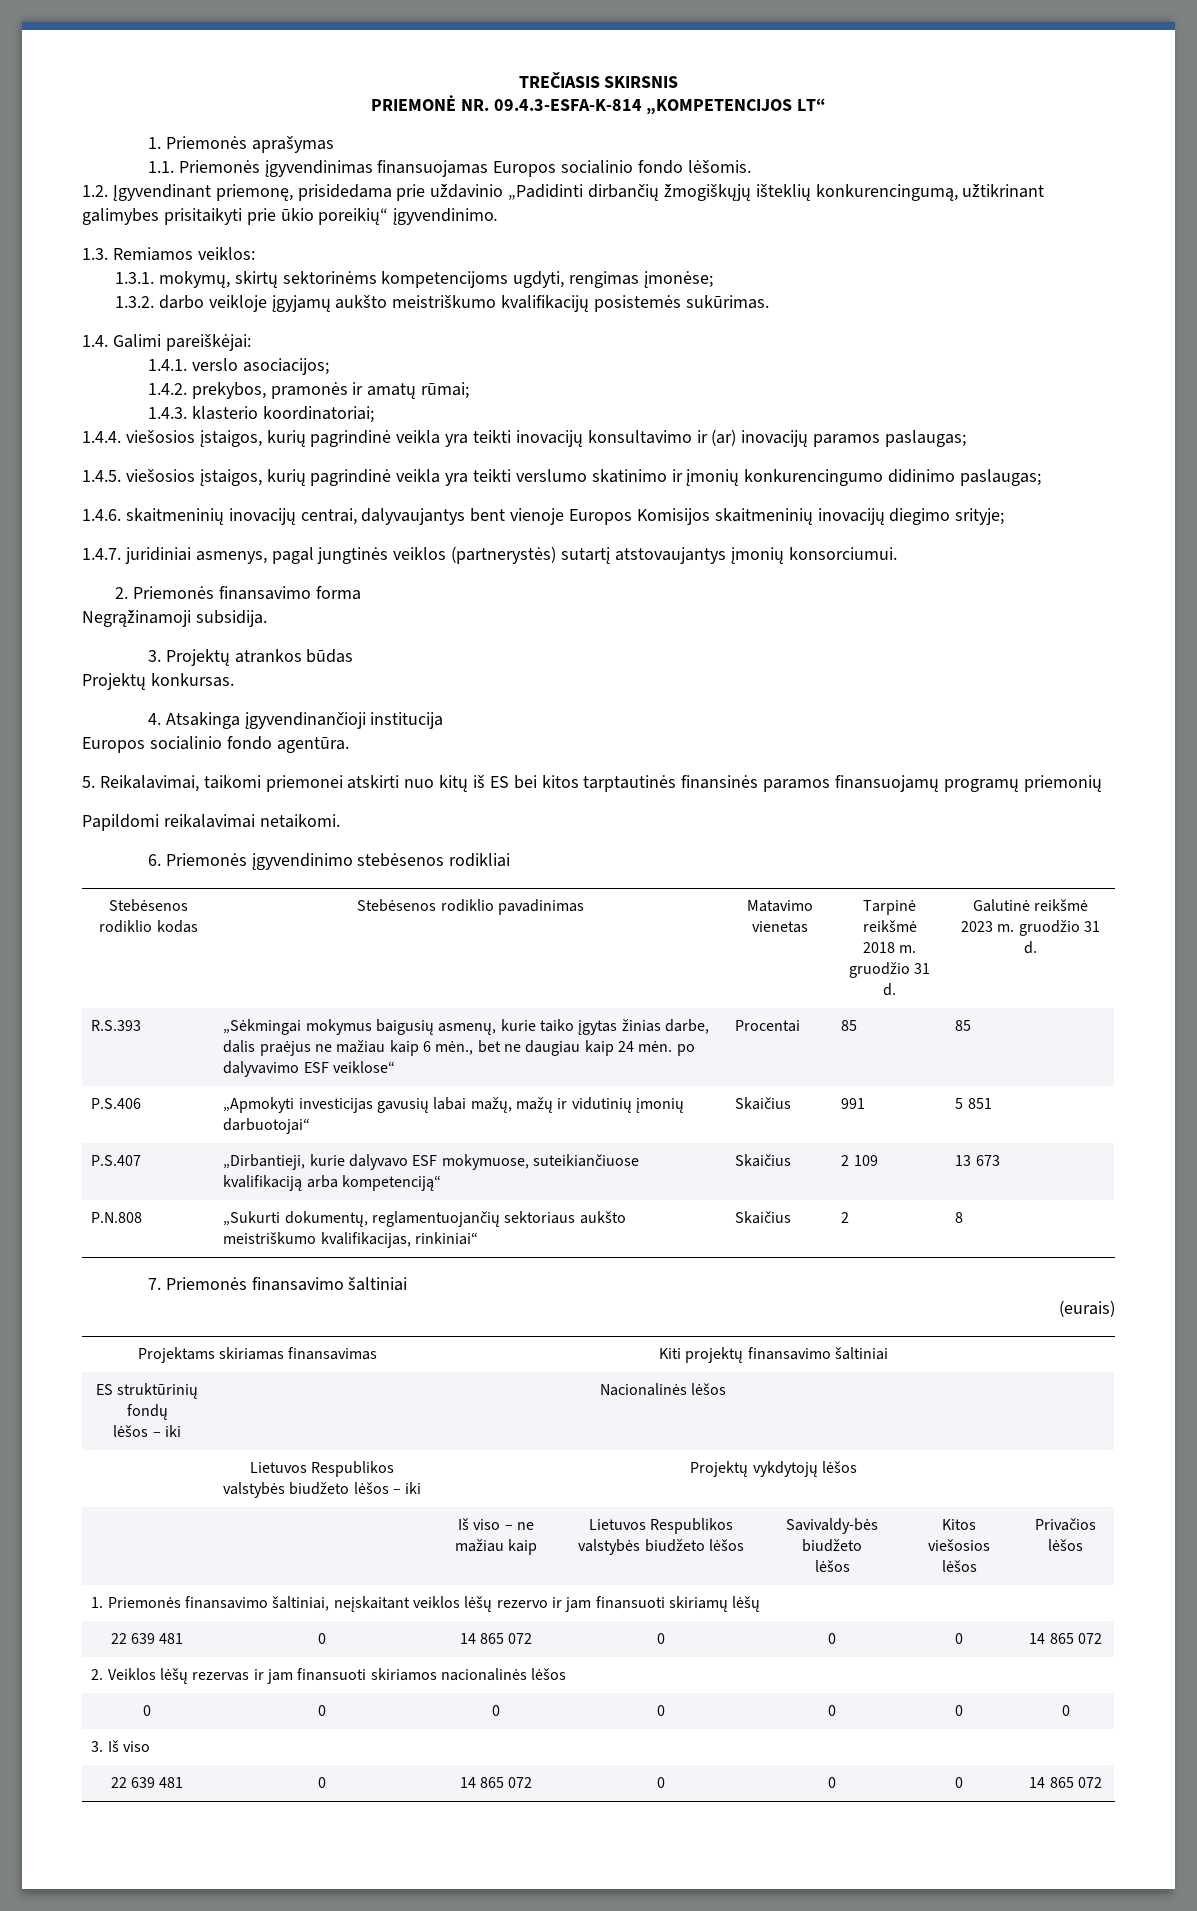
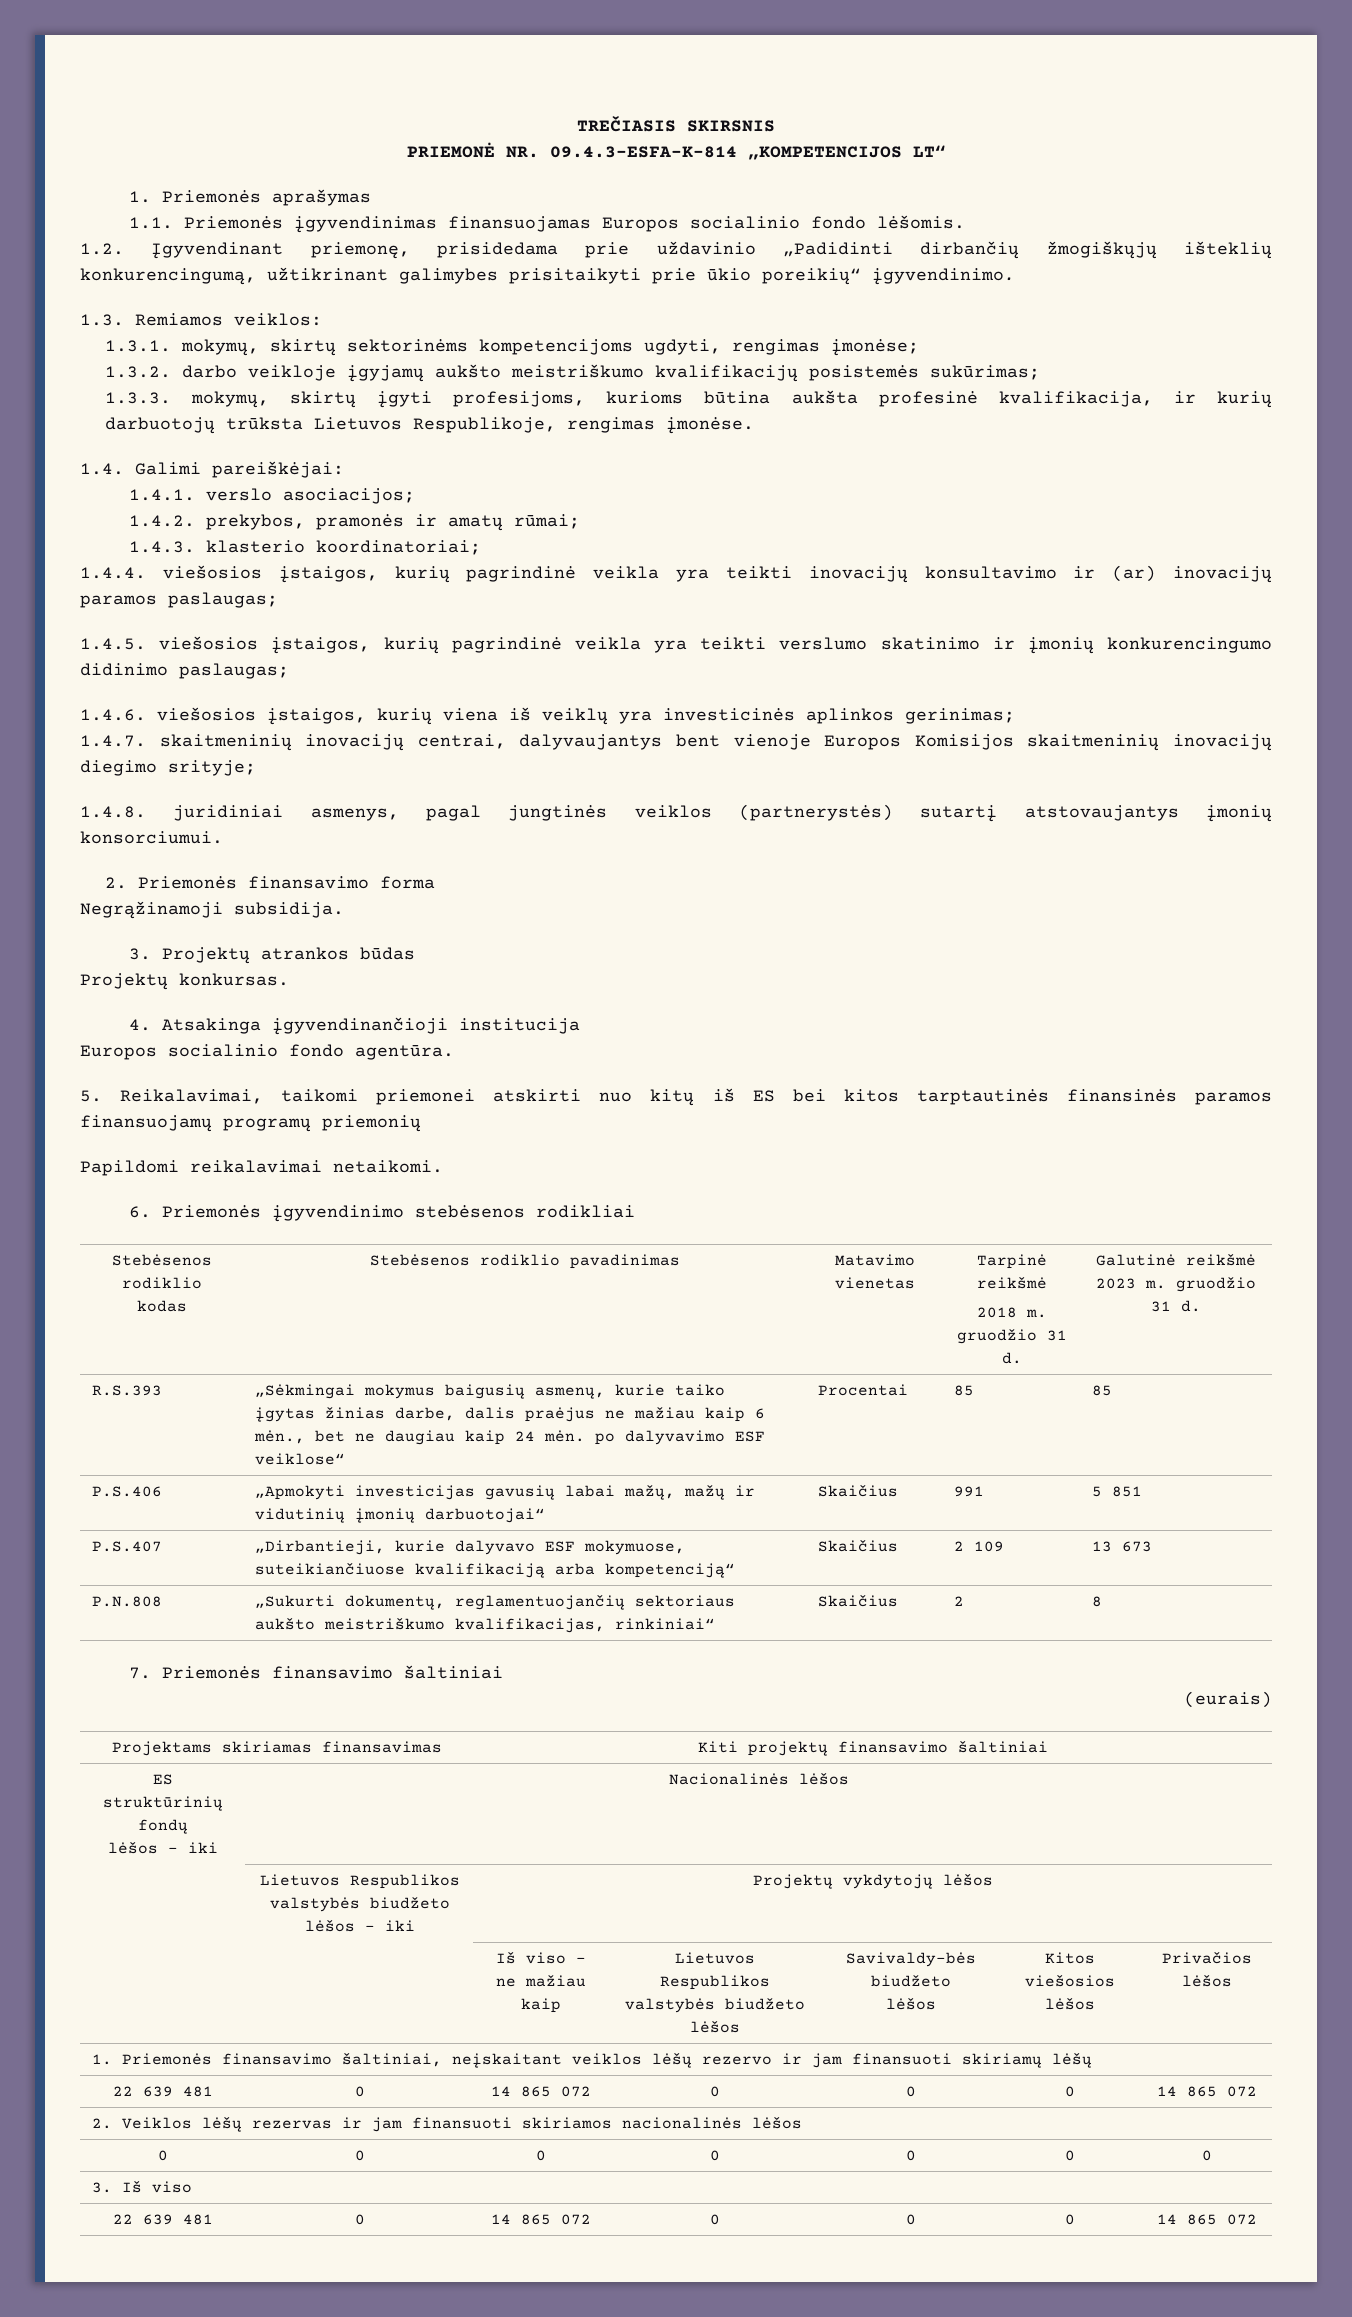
- 1.3.2. darbo veikloje įgyjamų aukšto meistriškumo kvalifikacijų posistemės sukūrimas.
+ 1.3.2. darbo veikloje įgyjamų aukšto meistriškumo kvalifikacijų posistemės sukūrimas;
+ 1.3.3. mokymų, skirtų įgyti profesijoms, kurioms būtina aukšta profesinė kvalifikacija, ir kurių darbuotojų trūksta Lietuvos Respublikoje, rengimas įmonėse.
- 1.4.6. skaitmeninių inovacijų centrai, dalyvaujantys bent vienoje Europos Komisijos skaitmeninių inovacijų diegimo srityje;
+ 1.4.6. viešosios įstaigos, kurių viena iš veiklų yra investicinės aplinkos gerinimas;
+ 1.4.7. skaitmeninių inovacijų centrai, dalyvaujantys bent vienoje Europos Komisijos skaitmeninių inovacijų diegimo srityje;
- 1.4.7. juridiniai asmenys, pagal jungtinės veiklos (partnerystės) sutartį atstovaujantys įmonių konsorciumui.
+ 1.4.8. juridiniai asmenys, pagal jungtinės veiklos (partnerystės) sutartį atstovaujantys įmonių konsorciumui.

